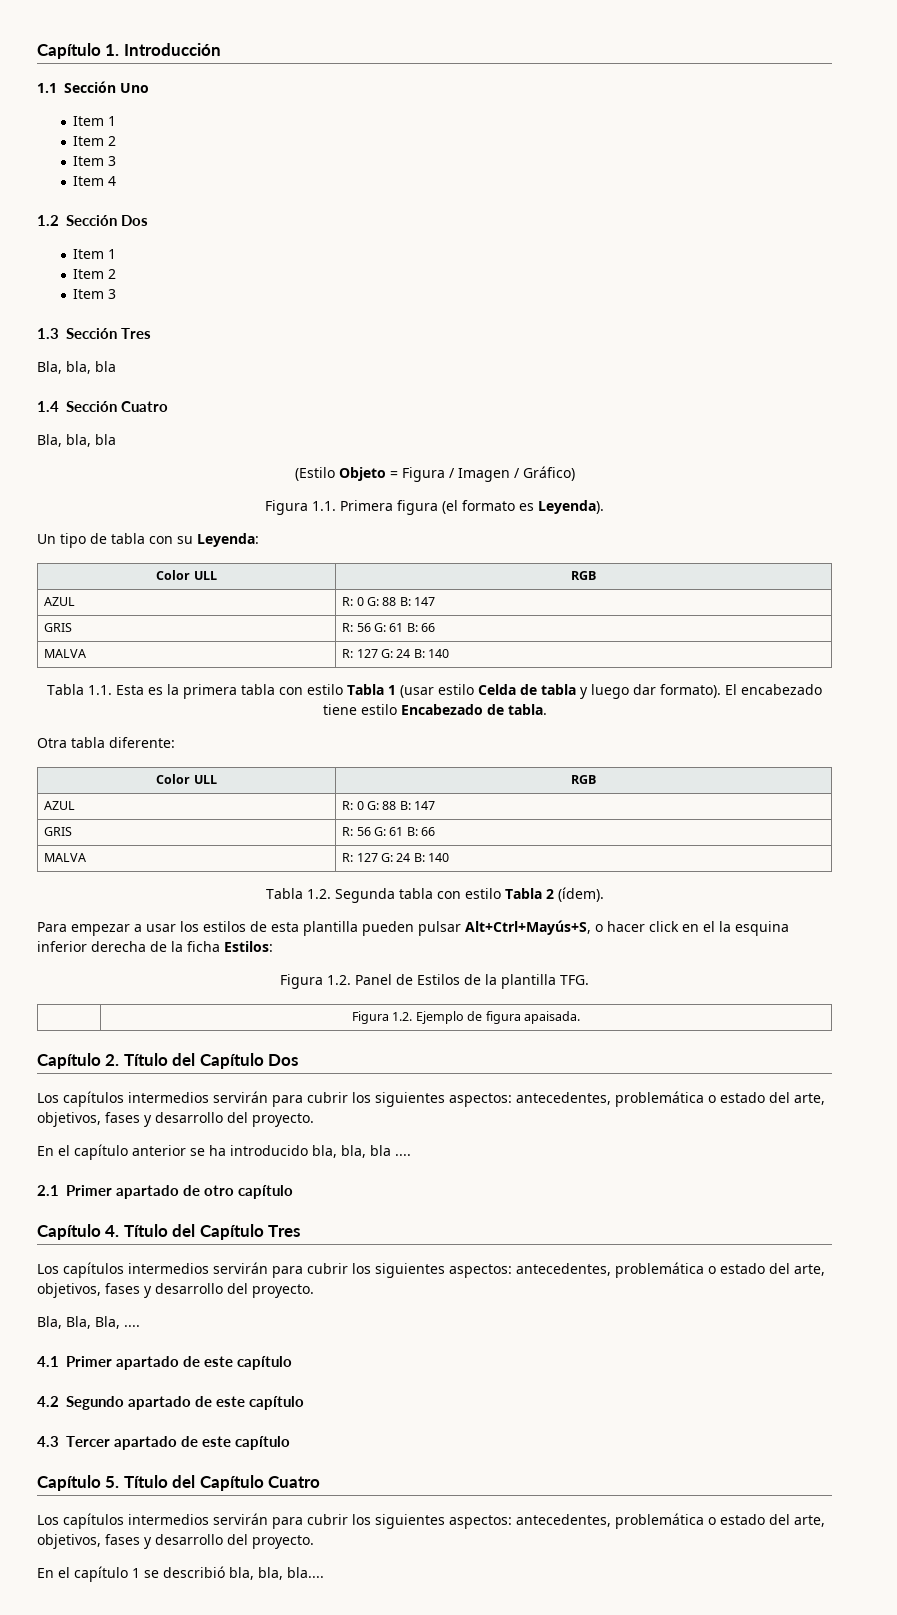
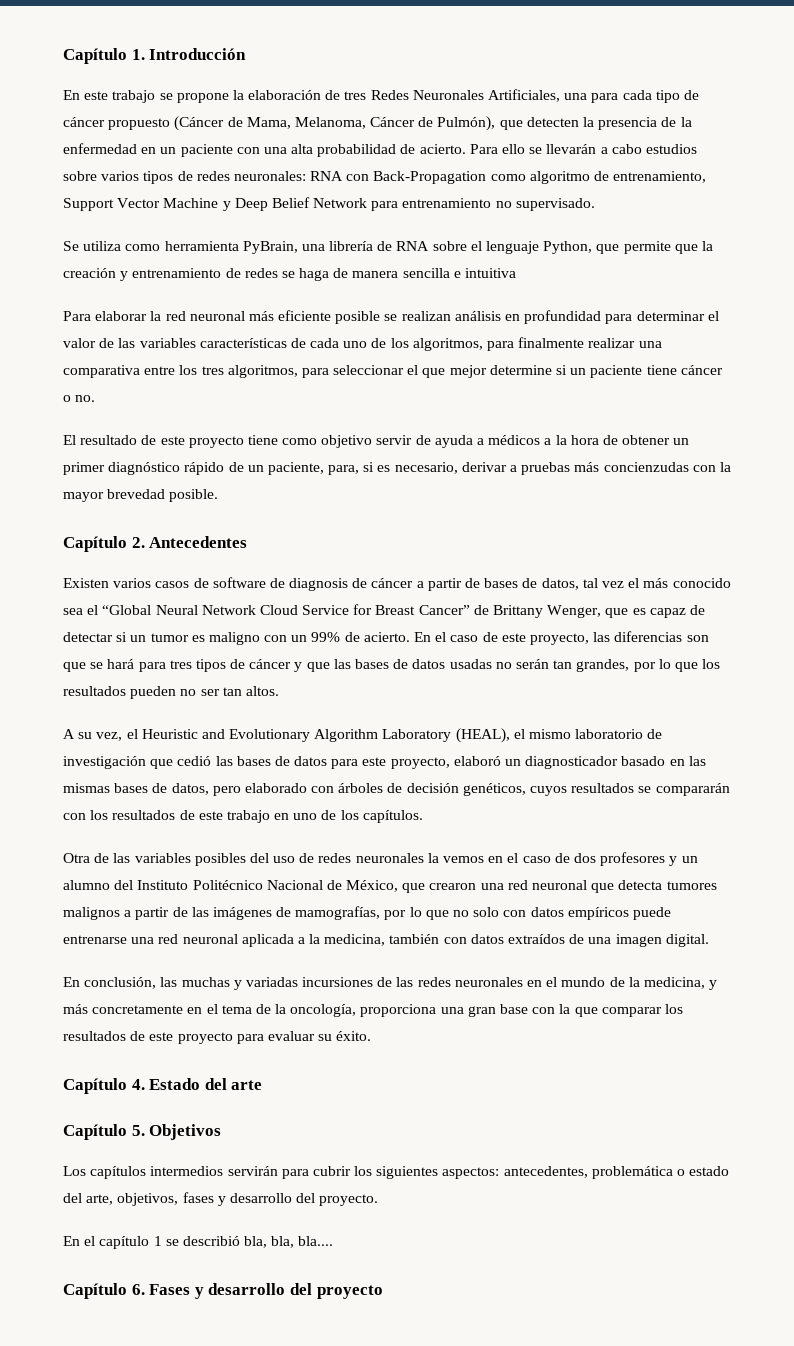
- 1.1 Sección Uno
- Item 1
- Item 2
- Item 3
- Item 4
- 1.2 Sección Dos
- Item 1
- Item 2
- Item 3
- 1.3 Sección Tres
- Bla, bla, bla
- 1.4 Sección Cuatro
- Bla, bla, bla
- (Estilo Objeto = Figura / Imagen / Gráfico)
- Figura 1.1. Primera figura (el formato es Leyenda).
- Un tipo de tabla con su Leyenda:
- Color ULL | RGB
- AZUL | R: 0 G: 88 B: 147
- GRIS | R: 56 G: 61 B: 66
- MALVA | R: 127 G: 24 B: 140
- Tabla 1.1. Esta es la primera tabla con estilo Tabla 1 (usar estilo Celda de tabla y luego dar formato). El encabezado tiene estilo Encabezado de tabla.
- Otra tabla diferente:
- Color ULL | RGB
- AZUL | R: 0 G: 88 B: 147
- GRIS | R: 56 G: 61 B: 66
- MALVA | R: 127 G: 24 B: 140
- Tabla 1.2. Segunda tabla con estilo Tabla 2 (ídem).
- Para empezar a usar los estilos de esta plantilla pueden pulsar Alt+Ctrl+Mayús+S, o hacer click en el la esquina inferior derecha de la ficha Estilos:
- Figura 1.2. Panel de Estilos de la plantilla TFG.
- | Figura 1.2. Ejemplo de figura apaisada.
- Capítulo 2. Título del Capítulo Dos
- Los capítulos intermedios servirán para cubrir los siguientes aspectos: antecedentes, problemática o estado del arte, objetivos, fases y desarrollo del proyecto.
- En el capítulo anterior se ha introducido bla, bla, bla ....
- 2.1 Primer apartado de otro capítulo
- Capítulo 4. Título del Capítulo Tres
- Los capítulos intermedios servirán para cubrir los siguientes aspectos: antecedentes, problemática o estado del arte, objetivos, fases y desarrollo del proyecto.
- Bla, Bla, Bla, ....
- 4.1 Primer apartado de este capítulo
- 4.2 Segundo apartado de este capítulo
- 4.3 Tercer apartado de este capítulo
- Capítulo 5. Título del Capítulo Cuatro
+ En este trabajo se propone la elaboración de tres Redes Neuronales Artificiales, una para cada tipo de cáncer propuesto (Cáncer de Mama, Melanoma, Cáncer de Pulmón), que detecten la presencia de la enfermedad en un paciente con una alta probabilidad de acierto. Para ello se llevarán a cabo estudios sobre varios tipos de redes neuronales: RNA con Back-Propagation como algoritmo de entrenamiento, Support Vector Machine y Deep Belief Network para entrenamiento no supervisado.
+ Se utiliza como herramienta PyBrain, una librería de RNA sobre el lenguaje Python, que permite que la creación y entrenamiento de redes se haga de manera sencilla e intuitiva
+ Para elaborar la red neuronal más eficiente posible se realizan análisis en profundidad para determinar el valor de las variables características de cada uno de los algoritmos, para finalmente realizar una comparativa entre los tres algoritmos, para seleccionar el que mejor determine si un paciente tiene cáncer o no.
+ El resultado de este proyecto tiene como objetivo servir de ayuda a médicos a la hora de obtener un primer diagnóstico rápido de un paciente, para, si es necesario, derivar a pruebas más concienzudas con la mayor brevedad posible.
+ Capítulo 2. Antecedentes
+ Existen varios casos de software de diagnosis de cáncer a partir de bases de datos, tal vez el más conocido sea el “Global Neural Network Cloud Service for Breast Cancer” de Brittany Wenger, que es capaz de detectar si un tumor es maligno con un 99% de acierto. En el caso de este proyecto, las diferencias son que se hará para tres tipos de cáncer y que las bases de datos usadas no serán tan grandes, por lo que los resultados pueden no ser tan altos.
+ A su vez, el Heuristic and Evolutionary Algorithm Laboratory (HEAL), el mismo laboratorio de investigación que cedió las bases de datos para este proyecto, elaboró un diagnosticador basado en las mismas bases de datos, pero elaborado con árboles de decisión genéticos, cuyos resultados se compararán con los resultados de este trabajo en uno de los capítulos.
+ Otra de las variables posibles del uso de redes neuronales la vemos en el caso de dos profesores y un alumno del Instituto Politécnico Nacional de México, que crearon una red neuronal que detecta tumores malignos a partir de las imágenes de mamografías, por lo que no solo con datos empíricos puede entrenarse una red neuronal aplicada a la medicina, también con datos extraídos de una imagen digital.
+ En conclusión, las muchas y variadas incursiones de las redes neuronales en el mundo de la medicina, y más concretamente en el tema de la oncología, proporciona una gran base con la que comparar los resultados de este proyecto para evaluar su éxito.
+ Capítulo 4. Estado del arte
+ Capítulo 5. Objetivos
+ Capítulo 6. Fases y desarrollo del proyecto

